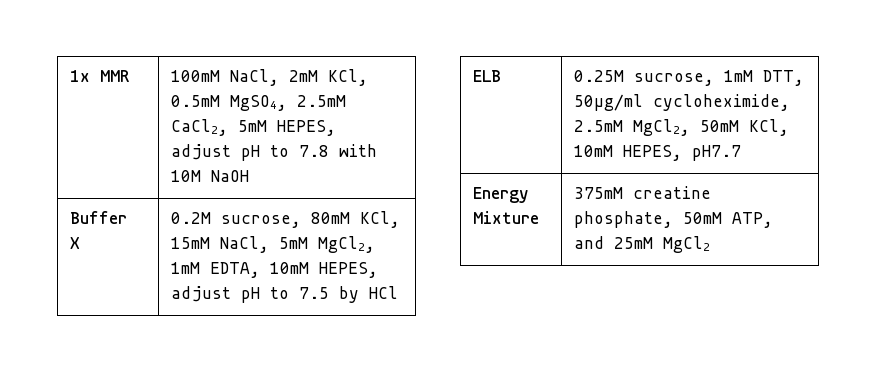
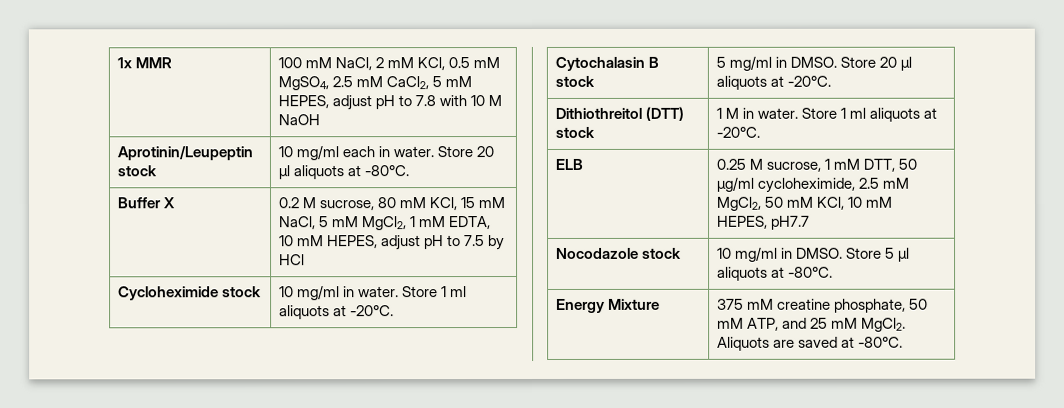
- 1x MMR | 100mM NaCl, 2mM KCl, 0.5mM MgSO4, 2.5mM CaCl2, 5mM HEPES, adjust pH to 7.8 with 10M NaOH
+ 1x MMR | 100 mM NaCl, 2 mM KCl, 0.5 mM MgSO4, 2.5 mM CaCl2, 5 mM HEPES, adjust pH to 7.8 with 10 M NaOH
- Buffer X | 0.2M sucrose, 80mM KCl, 15mM NaCl, 5mM MgCl2, 1mM EDTA, 10mM HEPES, adjust pH to 7.5 by HCl
+ Aprotinin/Leupeptin stock | 10 mg/ml each in water. Store 20 μl aliquots at -80°C.
+ Buffer X | 0.2 M sucrose, 80 mM KCl, 15 mM NaCl, 5 mM MgCl2, 1 mM EDTA, 10 mM HEPES, adjust pH to 7.5 by HCl
- ELB | 0.25M sucrose, 1mM DTT, 50μg/ml cycloheximide, 2.5mM MgCl2, 50mM KCl, 10mM HEPES, pH7.7
- Energy Mixture | 375mM creatine phosphate, 50mM ATP, and 25mM MgCl2
+ Cycloheximide stock | 10 mg/ml in water. Store 1 ml aliquots at -20°C.
+ Cytochalasin B stock | 5 mg/ml in DMSO. Store 20 μl aliquots at -20°C.
+ Dithiothreitol (DTT) stock | 1 M in water. Store 1 ml aliquots at -20°C.
+ ELB | 0.25 M sucrose, 1 mM DTT, 50 μg/ml cycloheximide, 2.5 mM MgCl2, 50 mM KCl, 10 mM HEPES, pH7.7
+ Nocodazole stock | 10 mg/ml in DMSO. Store 5 μl aliquots at -80°C.
+ Energy Mixture | 375 mM creatine phosphate, 50 mM ATP, and 25 mM MgCl2. Aliquots are saved at -80°C.

